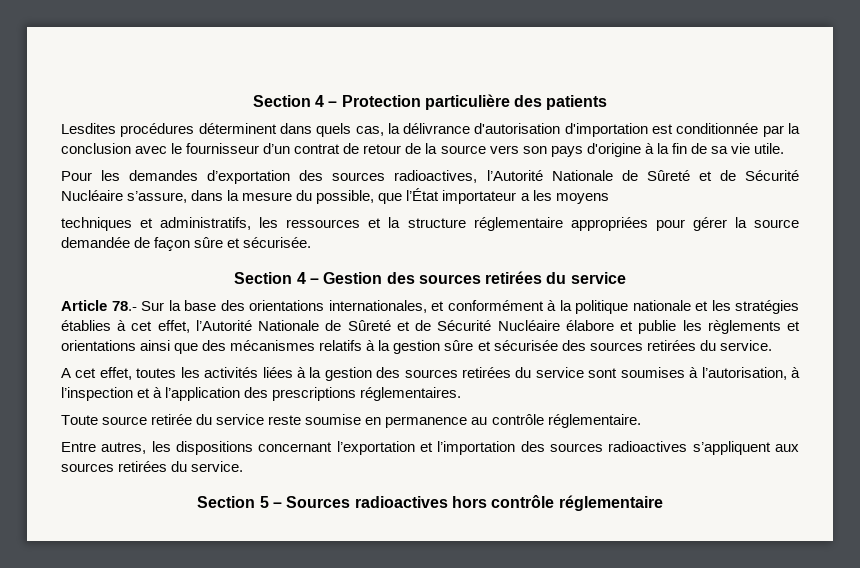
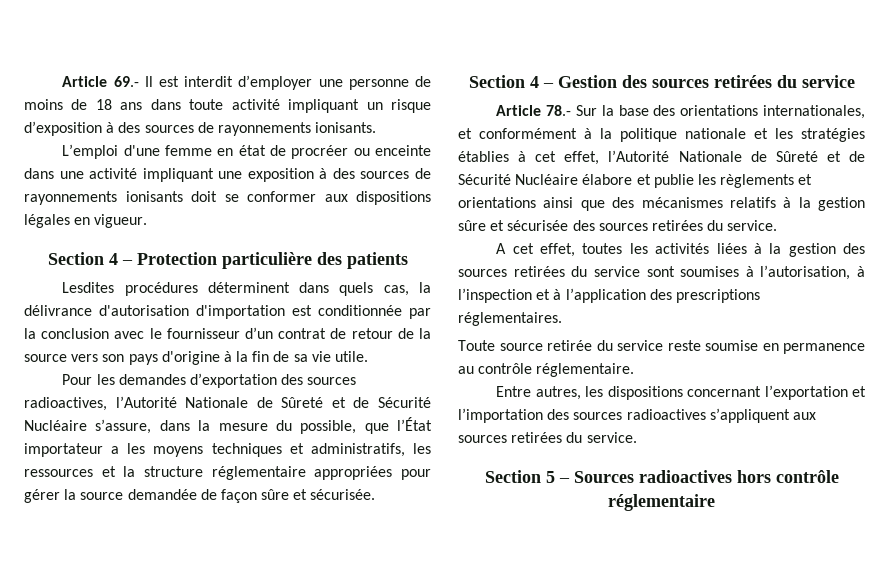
+ Article 69.- Il est interdit d’employer une personne de moins de 18 ans dans toute activité impliquant un risque d’exposition à des sources de rayonnements ionisants.
+ L’emploi d'une femme en état de procréer ou enceinte dans une activité impliquant une exposition à des sources de rayonnements ionisants doit se conformer aux dispositions légales en vigueur.
- Pour les demandes d’exportation des sources radioactives, l’Autorité Nationale de Sûreté et de Sécurité Nucléaire s’assure, dans la mesure du possible, que l’État importateur a les moyens
- techniques et administratifs, les ressources et la structure réglementaire appropriées pour gérer la source demandée de façon sûre et sécurisée.
+ Pour les demandes d’exportation des sources radioactives, l’Autorité Nationale de Sûreté et de Sécurité Nucléaire s’assure, dans la mesure du possible, que l’État importateur a les moyens techniques et administratifs, les ressources et la structure réglementaire appropriées pour gérer la source demandée de façon sûre et sécurisée.

